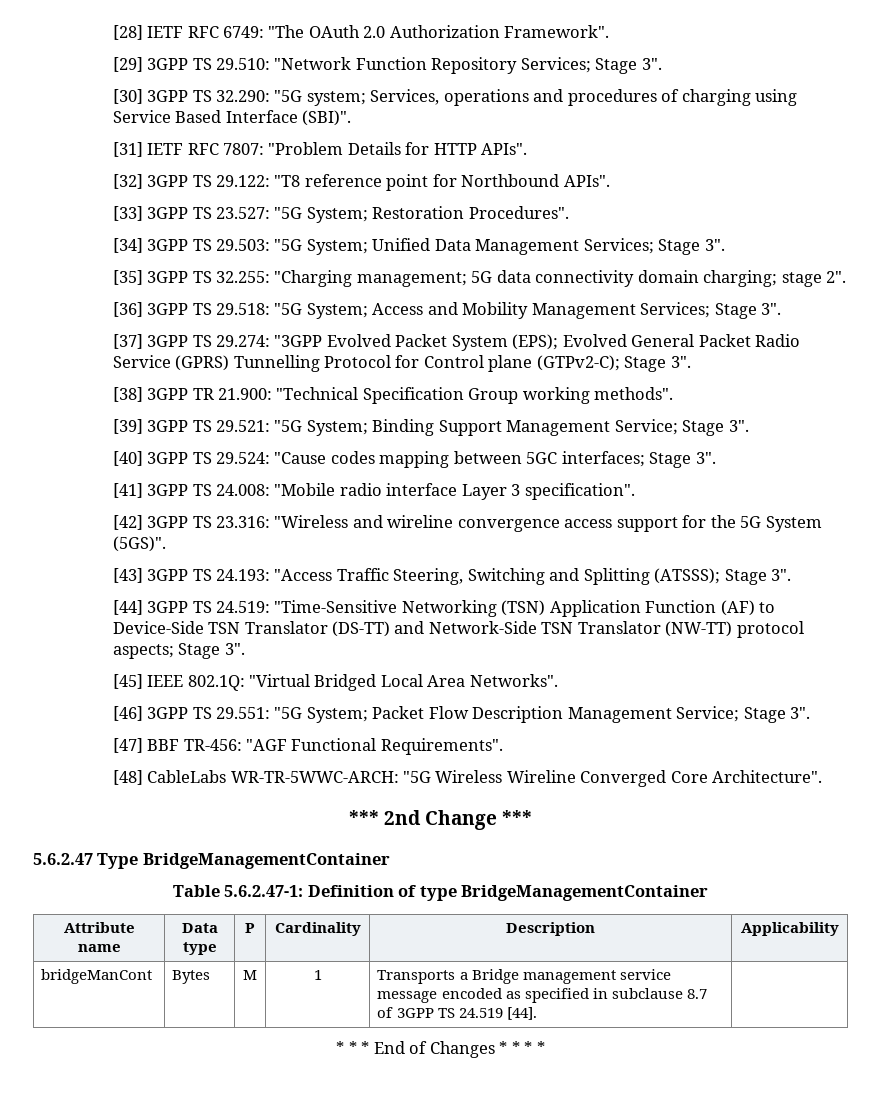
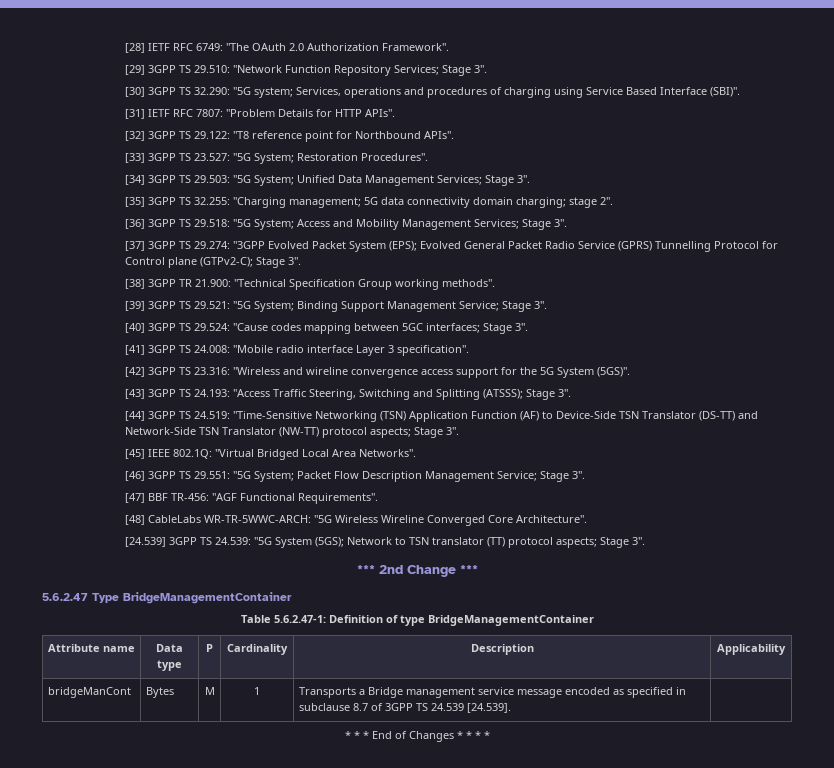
+ [24.539] 3GPP TS 24.539: "5G System (5GS); Network to TSN translator (TT) protocol aspects; Stage 3".
- bridgeManCont | Bytes | M | 1 | Transports a Bridge management service message encoded as specified in subclause 8.7 of 3GPP TS 24.519 [44]. |
+ bridgeManCont | Bytes | M | 1 | Transports a Bridge management service message encoded as specified in subclause 8.7 of 3GPP TS 24.539 [24.539]. |

